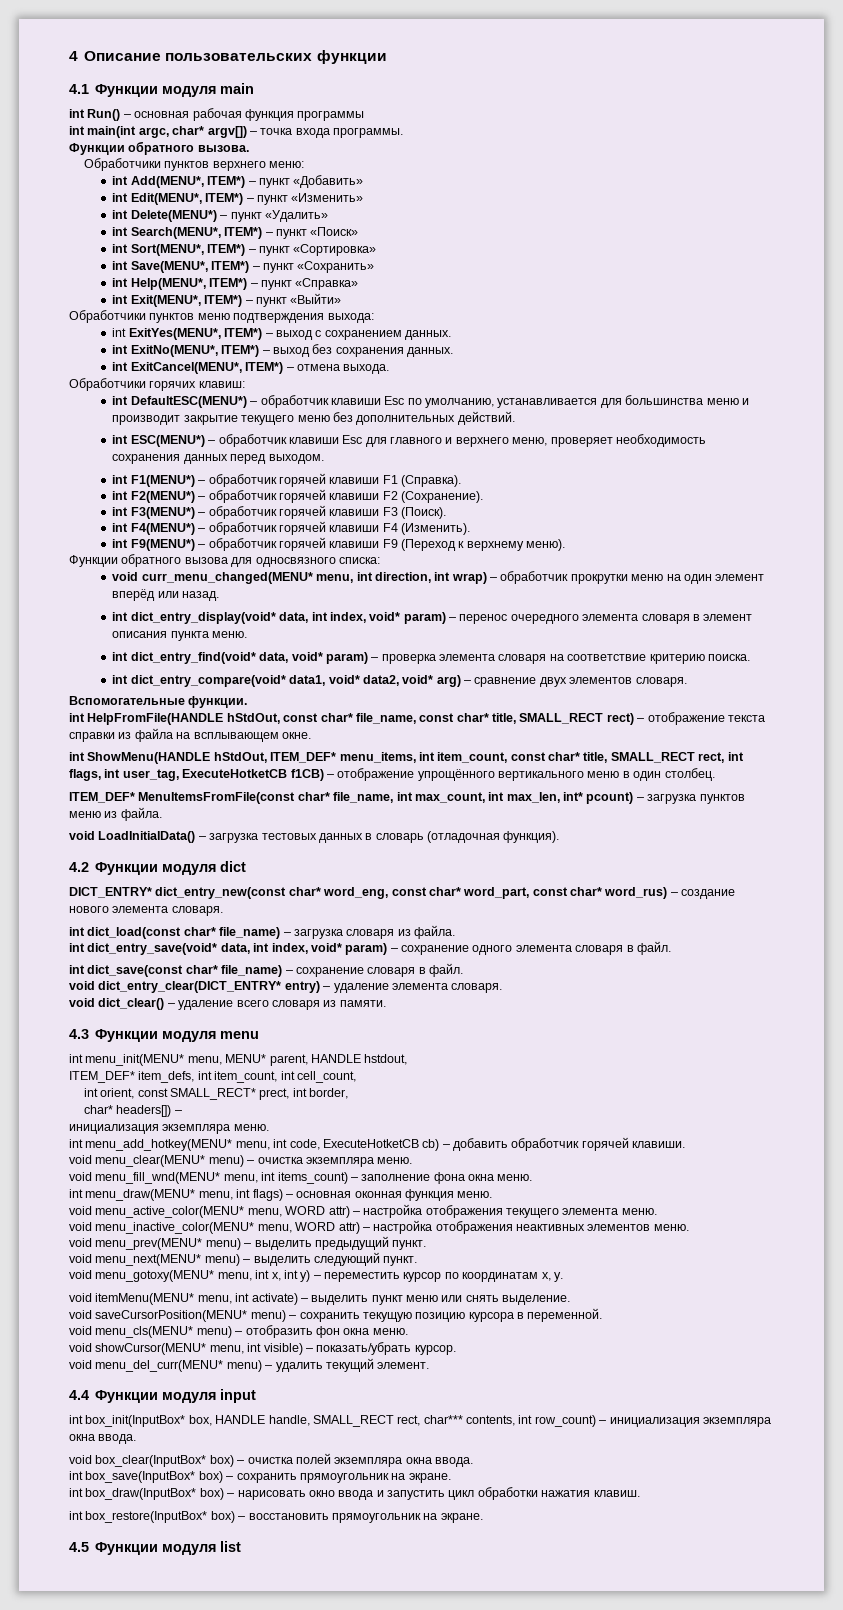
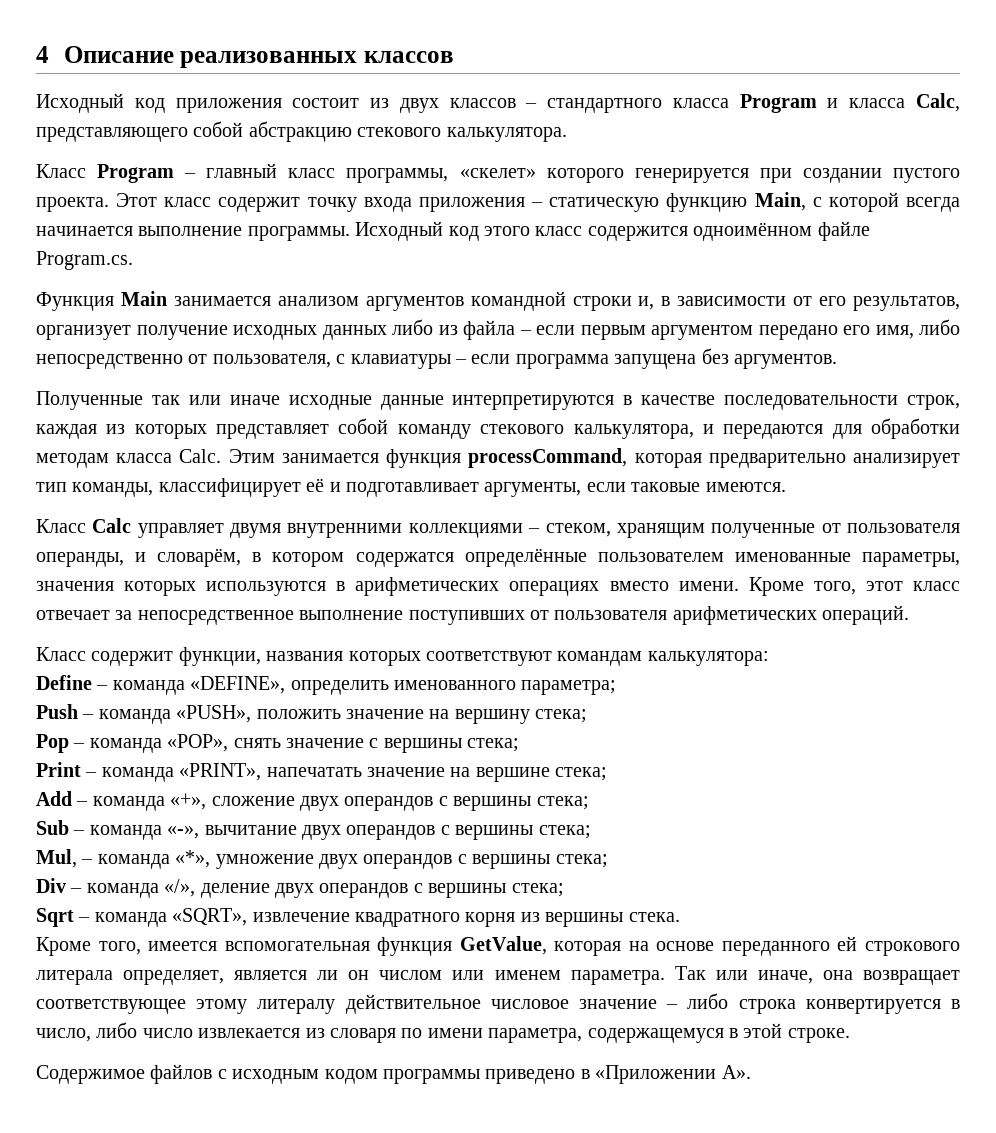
- 4 Описание пользовательских функции
- 4.1 Функции модуля main
- int Run() – основная рабочая функция программы
- int main(int argc, char* argv[]) – точка входа программы.
- Функции обратного вызова.
- Обработчики пунктов верхнего меню:
- int Add(MENU*, ITEM*) – пункт «Добавить»
- int Edit(MENU*, ITEM*) – пункт «Изменить»
- int Delete(MENU*) – пункт «Удалить»
- int Search(MENU*, ITEM*) – пункт «Поиск»
- int Sort(MENU*, ITEM*) – пункт «Сортировка»
- int Save(MENU*, ITEM*) – пункт «Сохранить»
- int Help(MENU*, ITEM*) – пункт «Справка»
- int Exit(MENU*, ITEM*) – пункт «Выйти»
- Обработчики пунктов меню подтверждения выхода:
- int ExitYes(MENU*, ITEM*) – выход с сохранением данных.
- int ExitNo(MENU*, ITEM*) – выход без сохранения данных.
- int ExitCancel(MENU*, ITEM*) – отмена выхода.
- Обработчики горячих клавиш:
- int DefaultESC(MENU*) – обработчик клавиши Esc по умолчанию, устанавливается для большинства меню и производит закрытие текущего меню без дополнительных действий.
- int ESC(MENU*) – обработчик клавиши Esc для главного и верхнего меню, проверяет необходимость сохранения данных перед выходом.
- int F1(MENU*) – обработчик горячей клавиши F1 (Справка).
- int F2(MENU*) – обработчик горячей клавиши F2 (Сохранение).
- int F3(MENU*) – обработчик горячей клавиши F3 (Поиск).
- int F4(MENU*) – обработчик горячей клавиши F4 (Изменить).
- int F9(MENU*) – обработчик горячей клавиши F9 (Переход к верхнему меню).
- Функции обратного вызова для односвязного списка:
- void curr_menu_changed(MENU* menu, int direction, int wrap) – обработчик прокрутки меню на один элемент вперёд или назад.
- int dict_entry_display(void* data, int index, void* param) – перенос очередного элемента словаря в элемент описания пункта меню.
- int dict_entry_find(void* data, void* param) – проверка элемента словаря на соответствие критерию поиска.
- int dict_entry_compare(void* data1, void* data2, void* arg) – сравнение двух элементов словаря.
- Вспомогательные функции.
- int HelpFromFile(HANDLE hStdOut, const char* file_name, const char* title, SMALL_RECT rect) – отображение текста справки из файла на всплывающем окне.
- int ShowMenu(HANDLE hStdOut, ITEM_DEF* menu_items, int item_count, const char* title, SMALL_RECT rect, int flags, int user_tag, ExecuteHotketCB f1CB) – отображение упрощённого вертикального меню в один столбец.
- ITEM_DEF* MenuItemsFromFile(const char* file_name, int max_count, int max_len, int* pcount) – загрузка пунктов меню из файла.
- void LoadInitialData() – загрузка тестовых данных в словарь (отладочная функция).
- 4.2 Функции модуля dict
- DICT_ENTRY* dict_entry_new(const char* word_eng, const char* word_part, const char* word_rus) – создание нового элемента словаря.
- int dict_load(const char* file_name) – загрузка словаря из файла.
- int dict_entry_save(void* data, int index, void* param) – сохранение одного элемента словаря в файл.
- int dict_save(const char* file_name) – сохранение словаря в файл.
- void dict_entry_clear(DICT_ENTRY* entry) – удаление элемента словаря.
- void dict_clear() – удаление всего словаря из памяти.
- 4.3 Функции модуля menu
- int menu_init(MENU* menu, MENU* parent, HANDLE hstdout,
- ITEM_DEF* item_defs, int item_count, int cell_count,
- int orient, const SMALL_RECT* prect, int border,
- char* headers[]) –
- инициализация экземпляра меню.
- int menu_add_hotkey(MENU* menu, int code, ExecuteHotketCB cb) – добавить обработчик горячей клавиши.
- void menu_clear(MENU* menu) – очистка экземпляра меню.
- void menu_fill_wnd(MENU* menu, int items_count) – заполнение фона окна меню.
- int menu_draw(MENU* menu, int flags) – основная оконная функция меню.
- void menu_active_color(MENU* menu, WORD attr) – настройка отображения текущего элемента меню.
- void menu_inactive_color(MENU* menu, WORD attr) – настройка отображения неактивных элементов меню.
- void menu_prev(MENU* menu) – выделить предыдущий пункт.
- void menu_next(MENU* menu) – выделить следующий пункт.
- void menu_gotoxy(MENU* menu, int x, int y) – переместить курсор по координатам x, y.
- void itemMenu(MENU* menu, int activate) – выделить пункт меню или снять выделение.
- void saveCursorPosition(MENU* menu) – сохранить текущую позицию курсора в переменной.
- void menu_cls(MENU* menu) – отобразить фон окна меню.
- void showCursor(MENU* menu, int visible) – показать/убрать курсор.
- void menu_del_curr(MENU* menu) – удалить текущий элемент.
- 4.4 Функции модуля input
- int box_init(InputBox* box, HANDLE handle, SMALL_RECT rect, char*** contents, int row_count) – инициализация экземпляра окна ввода.
- void box_clear(InputBox* box) – очистка полей экземпляра окна ввода.
- int box_save(InputBox* box) – сохранить прямоугольник на экране.
- int box_draw(InputBox* box) – нарисовать окно ввода и запустить цикл обработки нажатия клавиш.
- int box_restore(InputBox* box) – восстановить прямоугольник на экране.
- 4.5 Функции модуля list
+ 4 Описание реализованных классов
+ Исходный код приложения состоит из двух классов – стандартного класса Program и класса Calc, представляющего собой абстракцию стекового калькулятора.
+ Класс Program – главный класс программы, «скелет» которого генерируется при создании пустого проекта. Этот класс содержит точку входа приложения – статическую функцию Main, с которой всегда начинается выполнение программы. Исходный код этого класс содержится одноимённом файле Program.cs.
+ Функция Main занимается анализом аргументов командной строки и, в зависимости от его результатов, организует получение исходных данных либо из файла – если первым аргументом передано его имя, либо непосредственно от пользователя, с клавиатуры – если программа запущена без аргументов.
+ Полученные так или иначе исходные данные интерпретируются в качестве последовательности строк, каждая из которых представляет собой команду стекового калькулятора, и передаются для обработки методам класса Calc. Этим занимается функция processCommand, которая предварительно анализирует тип команды, классифицирует её и подготавливает аргументы, если таковые имеются.
+ Класс Calc управляет двумя внутренними коллекциями – стеком, хранящим полученные от пользователя операнды, и словарём, в котором содержатся определённые пользователем именованные параметры, значения которых используются в арифметических операциях вместо имени. Кроме того, этот класс отвечает за непосредственное выполнение поступивших от пользователя арифметических операций.
+ Класс содержит функции, названия которых соответствуют командам калькулятора:
+ Define – команда «DEFINE», определить именованного параметра;
+ Push – команда «PUSH», положить значение на вершину стека;
+ Pop – команда «POP», снять значение с вершины стека;
+ Print – команда «PRINT», напечатать значение на вершине стека;
+ Add – команда «+», сложение двух операндов с вершины стека;
+ Sub – команда «-», вычитание двух операндов с вершины стека;
+ Mul, – команда «*», умножение двух операндов с вершины стека;
+ Div – команда «/», деление двух операндов с вершины стека;
+ Sqrt – команда «SQRT», извлечение квадратного корня из вершины стека.
+ Кроме того, имеется вспомогательная функция GetValue, которая на основе переданного ей строкового литерала определяет, является ли он числом или именем параметра. Так или иначе, она возвращает соответствующее этому литералу действительное числовое значение – либо строка конвертируется в число, либо число извлекается из словаря по имени параметра, содержащемуся в этой строке.
+ Содержимое файлов с исходным кодом программы приведено в «Приложении А».

